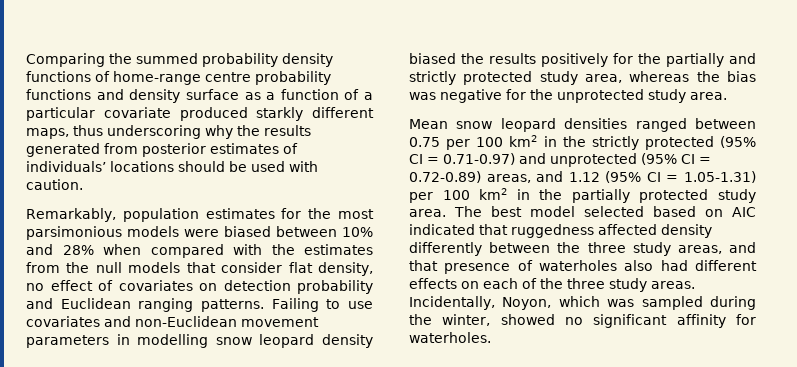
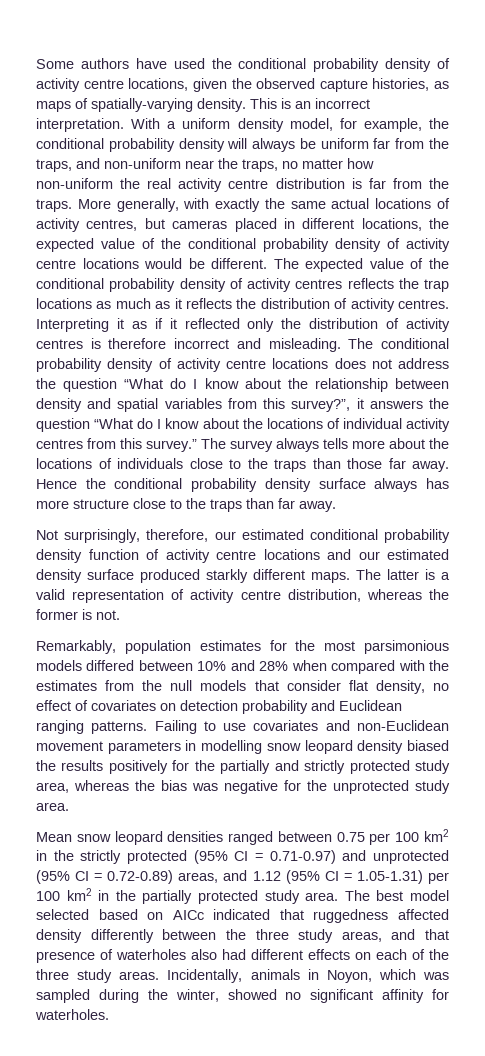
- Comparing the summed probability density functions of home-range centre probability functions and density surface as a function of a particular covariate produced starkly different maps, thus underscoring why the results generated from posterior estimates of individuals’ locations should be used with caution.
+ Some authors have used the conditional probability density of activity centre locations, given the observed capture histories, as maps of spatially-varying density. This is an incorrect interpretation. With a uniform density model, for example, the conditional probability density will always be uniform far from the traps, and non-uniform near the traps, no matter how non-uniform the real activity centre distribution is far from the traps. More generally, with exactly the same actual locations of activity centres, but cameras placed in different locations, the expected value of the conditional probability density of activity centre locations would be different. The expected value of the conditional probability density of activity centres reflects the trap locations as much as it reflects the distribution of activity centres. Interpreting it as if it reflected only the distribution of activity centres is therefore incorrect and misleading. The conditional probability density of activity centre locations does not address the question “What do I know about the relationship between density and spatial variables from this survey?”, it answers the question “What do I know about the locations of individual activity centres from this survey.” The survey always tells more about the locations of individuals close to the traps than those far away. Hence the conditional probability density surface always has more structure close to the traps than far away.
+ Not surprisingly, therefore, our estimated conditional probability density function of activity centre locations and our estimated density surface produced starkly different maps. The latter is a valid representation of activity centre distribution, whereas the former is not.
- Remarkably, population estimates for the most parsimonious models were biased between 10% and 28% when compared with the estimates from the null models that consider flat density, no effect of covariates on detection probability and Euclidean ranging patterns.
+ Remarkably, population estimates for the most parsimonious models differed between 10% and 28% when compared with the estimates from the null models that consider flat density, no effect of covariates on detection probability and Euclidean ranging patterns.
- The best model selected based on AIC indicated that ruggedness affected density differently between the three study areas, and that presence of waterholes also had different effects on each of the three study areas.
+ The best model selected based on AICc indicated that ruggedness affected density differently between the three study areas, and that presence of waterholes also had different effects on each of the three study areas.
- Incidentally, Noyon, which was sampled during the winter, showed no significant affinity for waterholes.
+ Incidentally, animals in Noyon, which was sampled during the winter, showed no significant affinity for waterholes.

